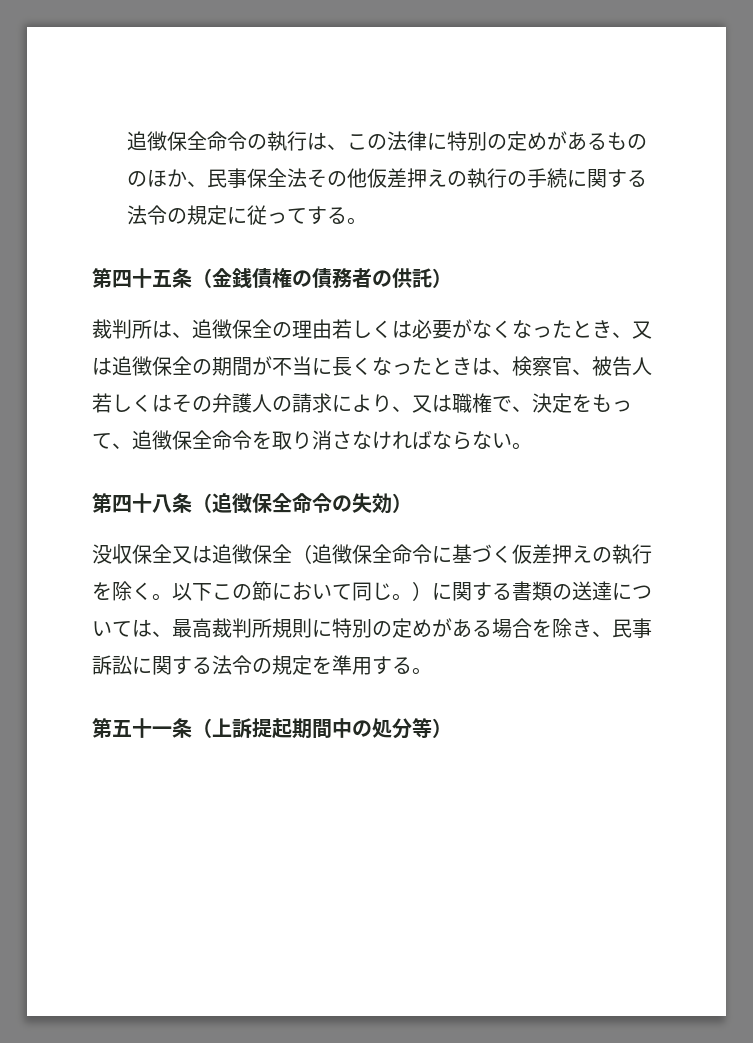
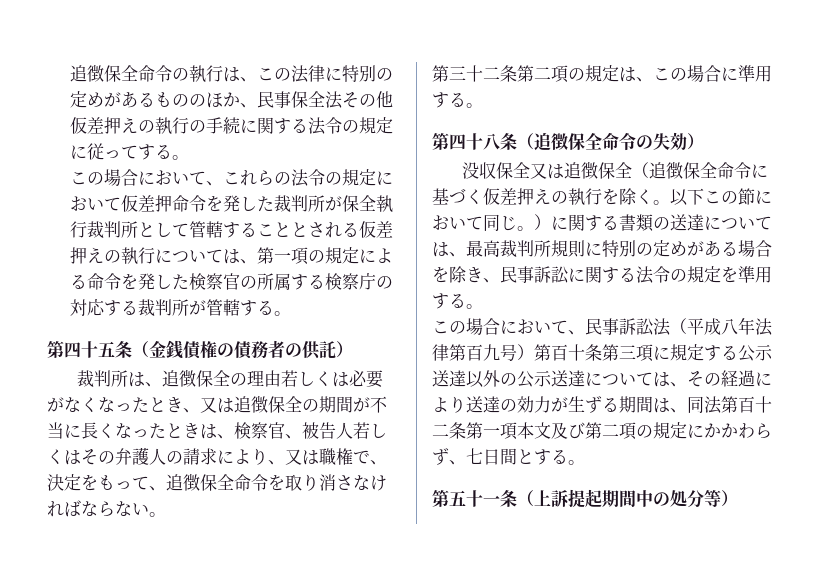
+ この場合において、これらの法令の規定において仮差押命令を発した裁判所が保全執行裁判所として管轄することとされる仮差押えの執行については、第一項の規定による命令を発した検察官の所属する検察庁の対応する裁判所が管轄する。
+ 第三十二条第二項の規定は、この場合に準用する。
+ この場合において、民事訴訟法（平成八年法律第百九号）第百十条第三項に規定する公示送達以外の公示送達については、その経過により送達の効力が生ずる期間は、同法第百十二条第一項本文及び第二項の規定にかかわらず、七日間とする。

